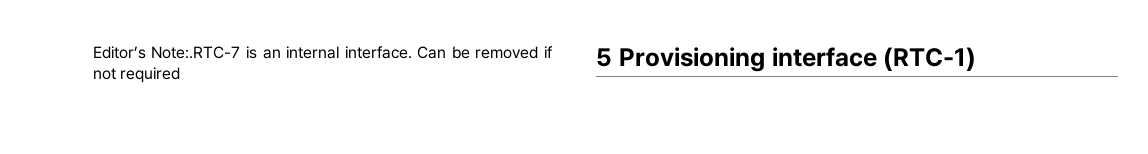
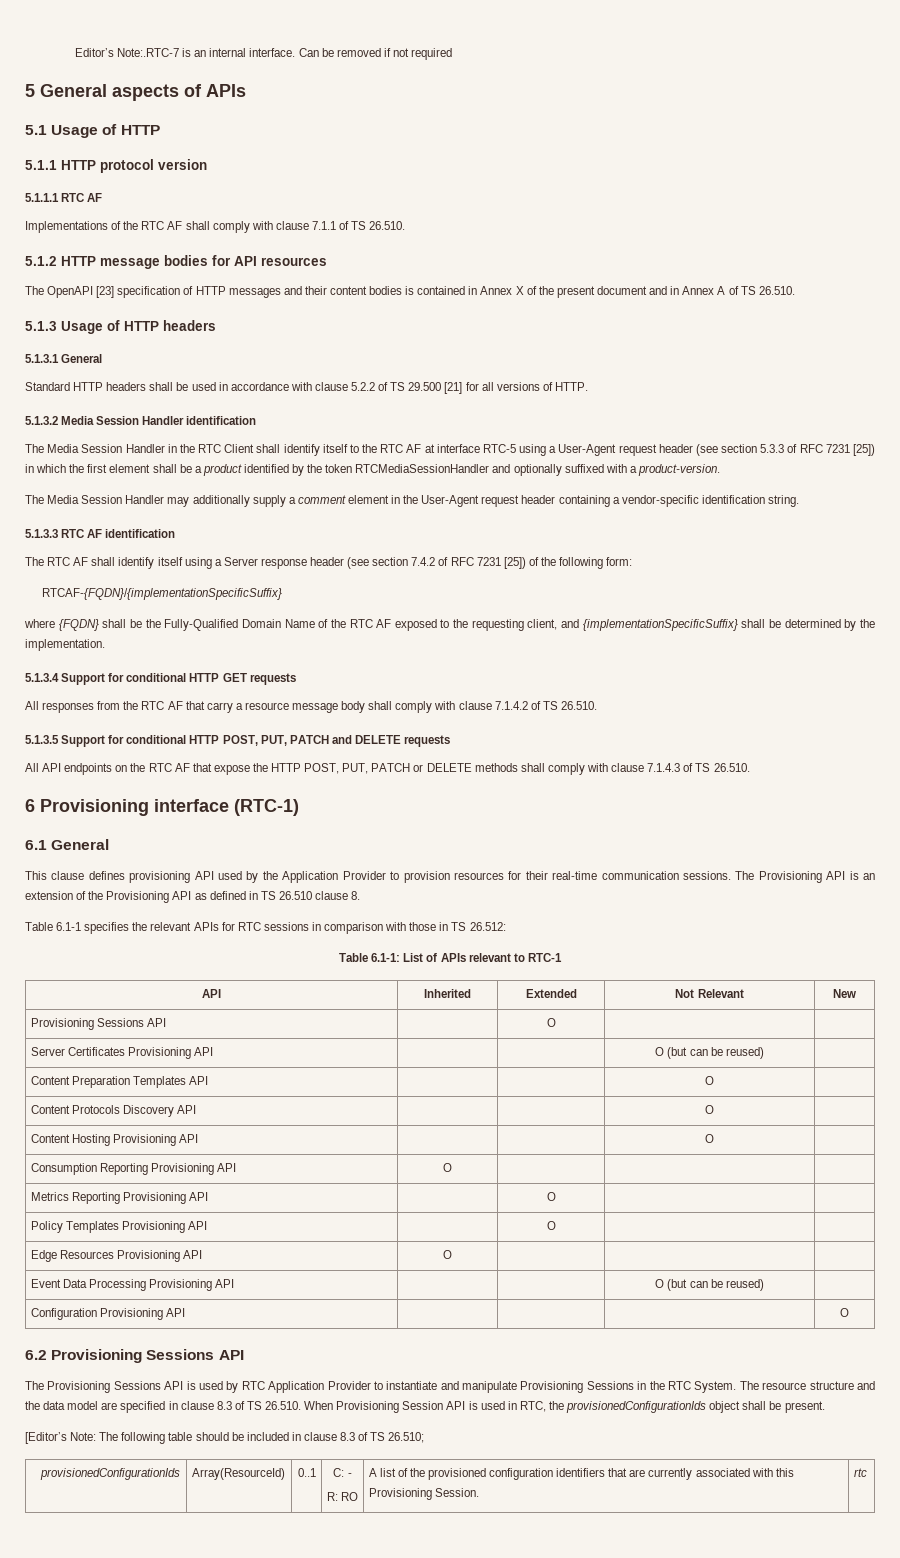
- 5 Provisioning interface (RTC-1)
+ 5 General aspects of APIs
+ 5.1 Usage of HTTP
+ 5.1.1 HTTP protocol version
+ 5.1.1.1 RTC AF
+ Implementations of the RTC AF shall comply with clause 7.1.1 of TS 26.510.
+ 5.1.2 HTTP message bodies for API resources
+ The OpenAPI [23] specification of HTTP messages and their content bodies is contained in Annex X of the present document and in Annex A of TS 26.510.
+ 5.1.3 Usage of HTTP headers
+ 5.1.3.1 General
+ Standard HTTP headers shall be used in accordance with clause 5.2.2 of TS 29.500 [21] for all versions of HTTP.
+ 5.1.3.2 Media Session Handler identification
+ The Media Session Handler in the RTC Client shall identify itself to the RTC AF at interface RTC-5 using a User-Agent request header (see section 5.3.3 of RFC 7231 [25]) in which the first element shall be a product identified by the token RTCMediaSessionHandler and optionally suffixed with a product-version.
+ The Media Session Handler may additionally supply a comment element in the User-Agent request header containing a vendor-specific identification string.
+ 5.1.3.3 RTC AF identification
+ The RTC AF shall identify itself using a Server response header (see section 7.4.2 of RFC 7231 [25]) of the following form:
+ RTCAF-{FQDN}/{implementationSpecificSuffix}
+ where {FQDN} shall be the Fully-Qualified Domain Name of the RTC AF exposed to the requesting client, and {implementationSpecificSuffix} shall be determined by the implementation.
+ 5.1.3.4 Support for conditional HTTP GET requests
+ All responses from the RTC AF that carry a resource message body shall comply with clause 7.1.4.2 of TS 26.510.
+ 5.1.3.5 Support for conditional HTTP POST, PUT, PATCH and DELETE requests
+ All API endpoints on the RTC AF that expose the HTTP POST, PUT, PATCH or DELETE methods shall comply with clause 7.1.4.3 of TS 26.510.
+ 6 Provisioning interface (RTC-1)
+ 6.1 General
+ This clause defines provisioning API used by the Application Provider to provision resources for their real-time communication sessions. The Provisioning API is an extension of the Provisioning API as defined in TS 26.510 clause 8.
+ Table 6.1-1 specifies the relevant APIs for RTC sessions in comparison with those in TS 26.512:
+ Table 6.1-1: List of APIs relevant to RTC-1
+ API | Inherited | Extended | Not Relevant | New
+ Provisioning Sessions API | | O | |
+ Server Certificates Provisioning API | | | O (but can be reused) |
+ Content Preparation Templates API | | | O |
+ Content Protocols Discovery API | | | O |
+ Content Hosting Provisioning API | | | O |
+ Consumption Reporting Provisioning API | O | | |
+ Metrics Reporting Provisioning API | | O | |
+ Policy Templates Provisioning API | | O | |
+ Edge Resources Provisioning API | O | | |
+ Event Data Processing Provisioning API | | | O (but can be reused) |
+ Configuration Provisioning API | | | | O
+ 6.2 Provisioning Sessions API
+ The Provisioning Sessions API is used by RTC Application Provider to instantiate and manipulate Provisioning Sessions in the RTC System. The resource structure and the data model are specified in clause 8.3 of TS 26.510. When Provisioning Session API is used in RTC, the provisionedConfigurationIds object shall be present.
+ [Editor’s Note: The following table should be included in clause 8.3 of TS 26.510;
+ provisionedConfigurationIds | Array(ResourceId) | 0..1 | C: -
+ R: RO | A list of the provisioned configuration identifiers that are currently associated with this Provisioning Session. | rtc

